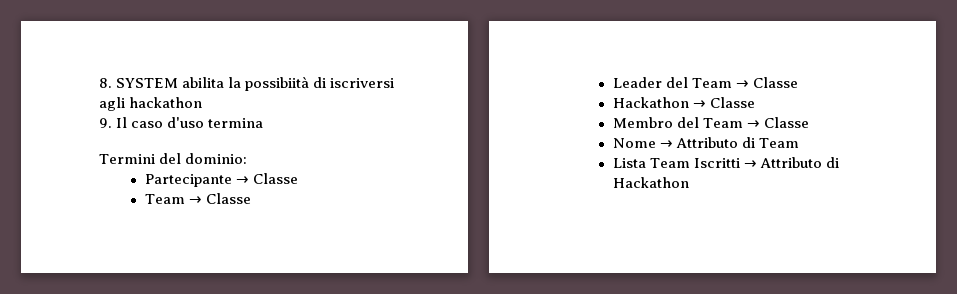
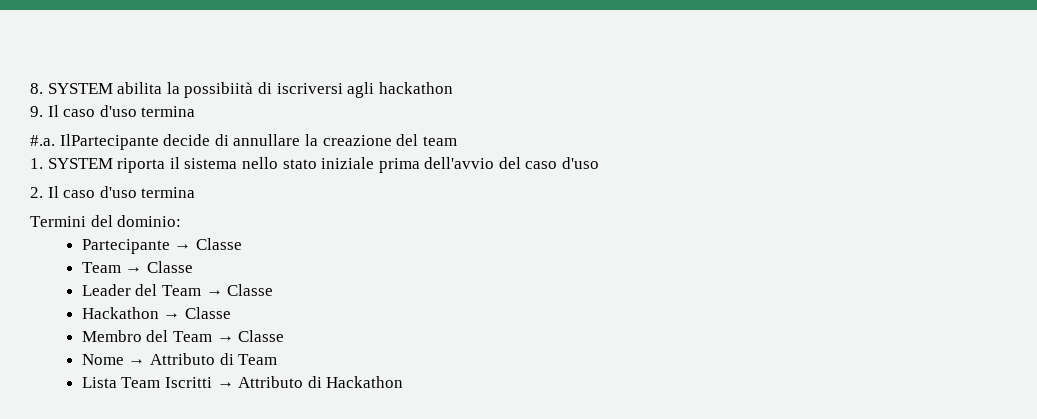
+ #.a. IlPartecipante decide di annullare la creazione del team
+ 1. SYSTEM riporta il sistema nello stato iniziale prima dell'avvio del caso d'uso
+ 2. Il caso d'uso termina

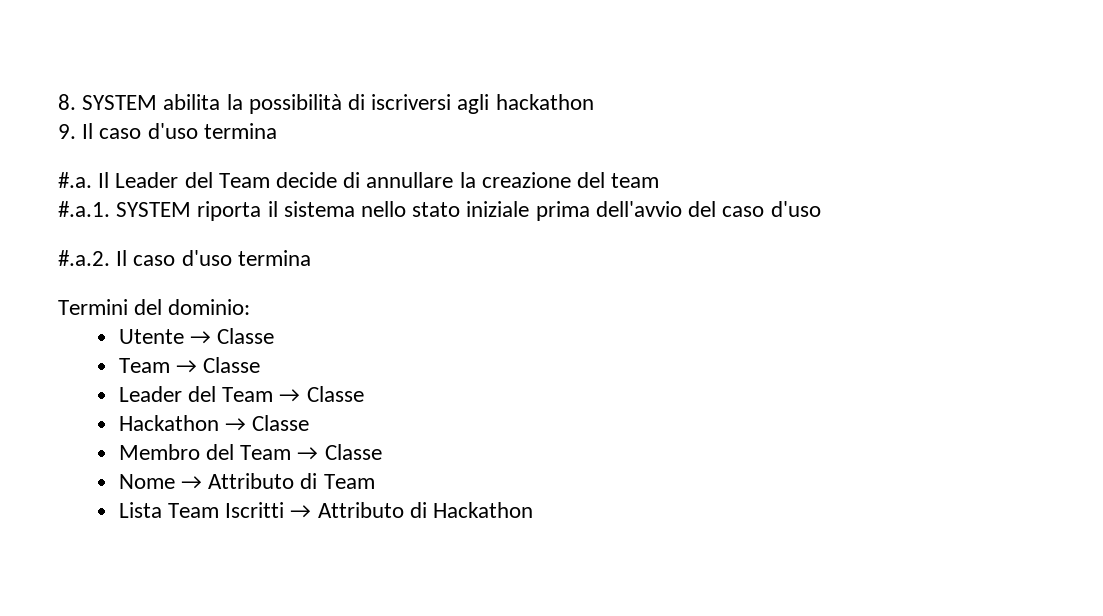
- 8. SYSTEM abilita la possibiità di iscriversi agli hackathon
+ 8. SYSTEM abilita la possibilità di iscriversi agli hackathon
- #.a. IlPartecipante decide di annullare la creazione del team
+ #.a. Il Leader del Team decide di annullare la creazione del team
- 1. SYSTEM riporta il sistema nello stato iniziale prima dell'avvio del caso d'uso
+ #.a.1. SYSTEM riporta il sistema nello stato iniziale prima dell'avvio del caso d'uso
- 2. Il caso d'uso termina
+ #.a.2. Il caso d'uso termina
- Partecipante → Classe
+ Utente → Classe

